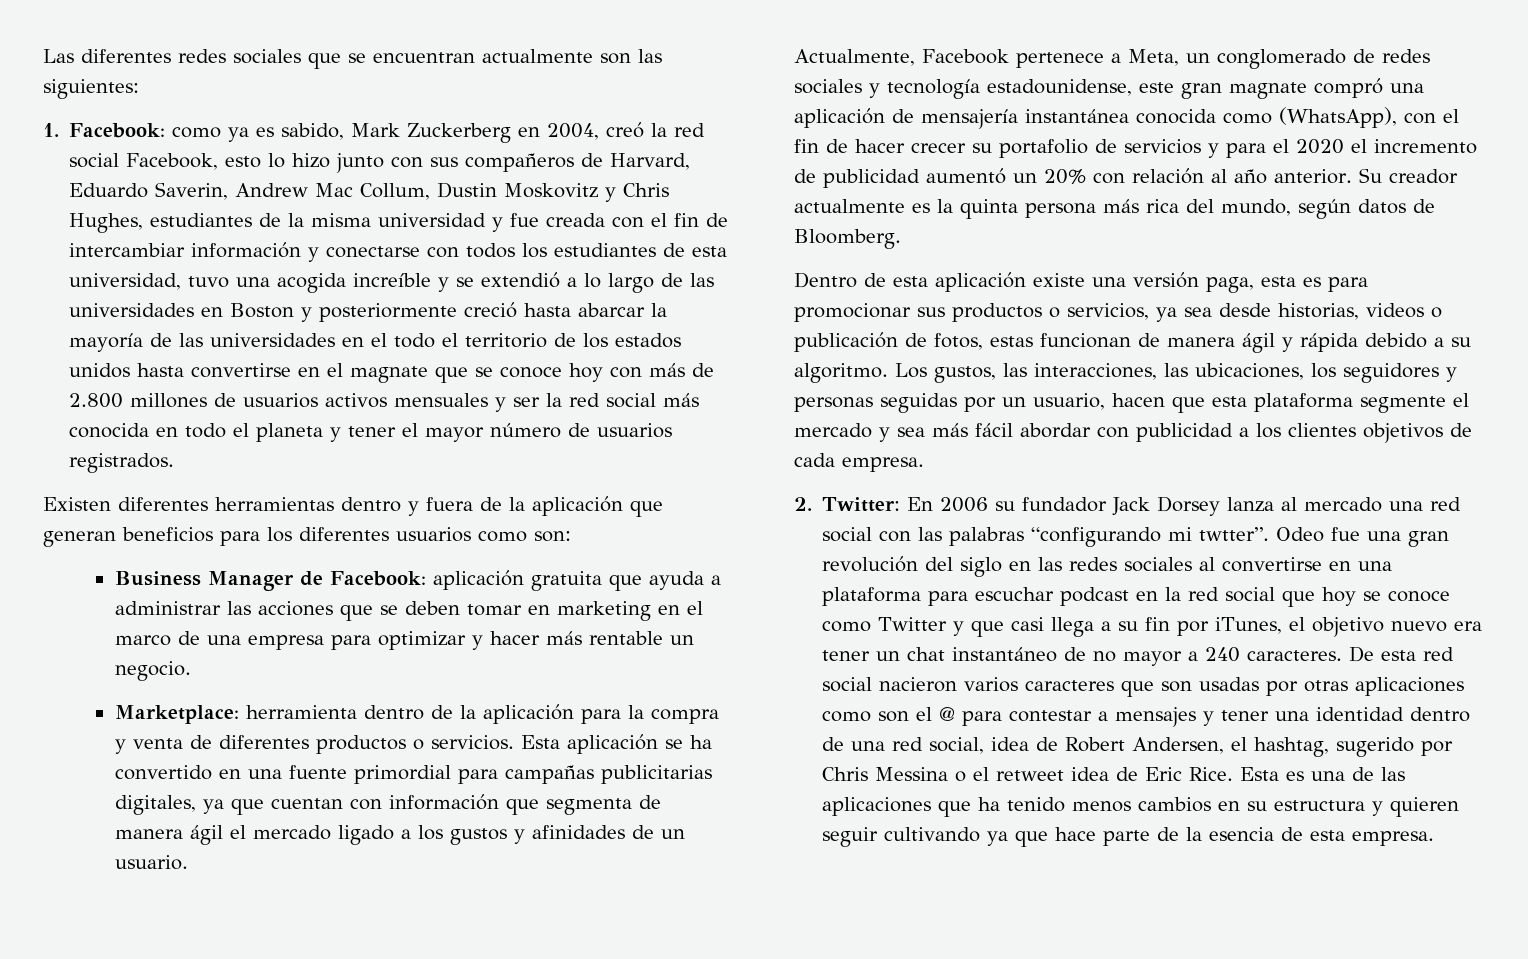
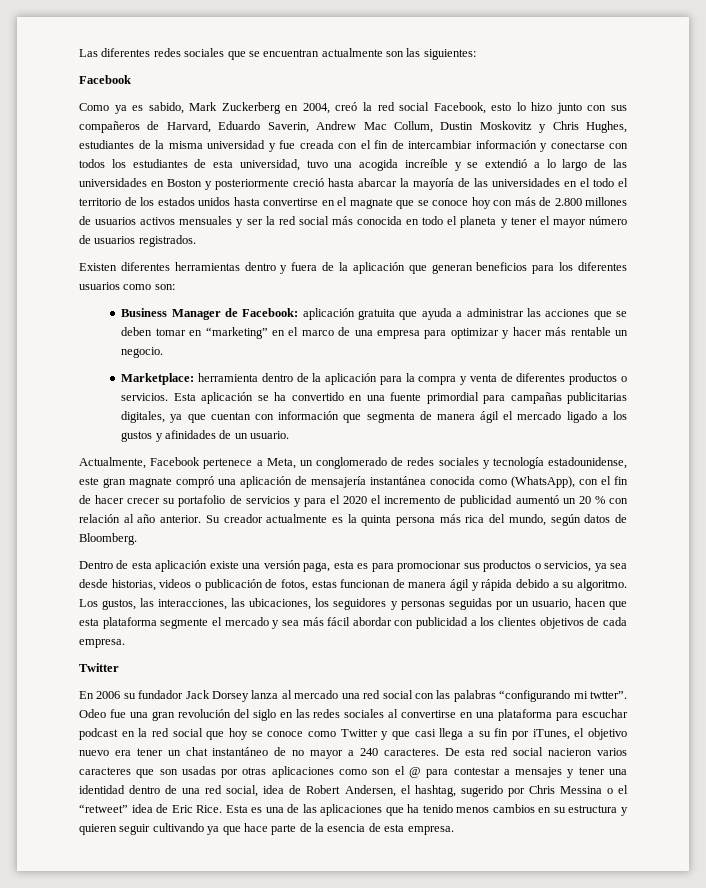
  Las diferentes redes sociales que se encuentran actualmente son las siguientes:
- 1. Facebook: como ya es sabido, Mark Zuckerberg en 2004, creó la red social Facebook, esto lo hizo junto con sus compañeros de Harvard, Eduardo Saverin, Andrew Mac Collum, Dustin Moskovitz y Chris Hughes, estudiantes de la misma universidad y fue creada con el fin de intercambiar información y conectarse con todos los estudiantes de esta universidad, tuvo una acogida increíble y se extendió a lo largo de las universidades en Boston y posteriormente creció hasta abarcar la mayoría de las universidades en el todo el territorio de los estados unidos hasta convertirse en el magnate que se conoce hoy con más de 2.800 millones de usuarios activos mensuales y ser la red social más conocida en todo el planeta y tener el mayor número de usuarios registrados.
+ Facebook
+ Como ya es sabido, Mark Zuckerberg en 2004, creó la red social Facebook, esto lo hizo junto con sus compañeros de Harvard, Eduardo Saverin, Andrew Mac Collum, Dustin Moskovitz y Chris Hughes, estudiantes de la misma universidad y fue creada con el fin de intercambiar información y conectarse con todos los estudiantes de esta universidad, tuvo una acogida increíble y se extendió a lo largo de las universidades en Boston y posteriormente creció hasta abarcar la mayoría de las universidades en el todo el territorio de los estados unidos hasta convertirse en el magnate que se conoce hoy con más de 2.800 millones de usuarios activos mensuales y ser la red social más conocida en todo el planeta y tener el mayor número de usuarios registrados.
- Business Manager de Facebook: aplicación gratuita que ayuda a administrar las acciones que se deben tomar en marketing en el marco de una empresa para optimizar y hacer más rentable un negocio.
+ Business Manager de Facebook: aplicación gratuita que ayuda a administrar las acciones que se deben tomar en “marketing” en el marco de una empresa para optimizar y hacer más rentable un negocio.
- Actualmente, Facebook pertenece a Meta, un conglomerado de redes sociales y tecnología estadounidense, este gran magnate compró una aplicación de mensajería instantánea conocida como (WhatsApp), con el fin de hacer crecer su portafolio de servicios y para el 2020 el incremento de publicidad aumentó un 20% con relación al año anterior.
+ Actualmente, Facebook pertenece a Meta, un conglomerado de redes sociales y tecnología estadounidense, este gran magnate compró una aplicación de mensajería instantánea conocida como (WhatsApp), con el fin de hacer crecer su portafolio de servicios y para el 2020 el incremento de publicidad aumentó un 20 % con relación al año anterior.
  Los gustos, las interacciones, las ubicaciones, los seguidores y personas seguidas por un usuario, hacen que esta plataforma segmente el mercado y sea más fácil abordar con publicidad a los clientes objetivos de cada empresa.
- 2. Twitter: En 2006 su fundador Jack Dorsey lanza al mercado una red social con las palabras “configurando mi twtter”.
+ Twitter
+ En 2006 su fundador Jack Dorsey lanza al mercado una red social con las palabras “configurando mi twtter”.
- De esta red social nacieron varios caracteres que son usadas por otras aplicaciones como son el @ para contestar a mensajes y tener una identidad dentro de una red social, idea de Robert Andersen, el hashtag, sugerido por Chris Messina o el retweet idea de Eric Rice.
+ De esta red social nacieron varios caracteres que son usadas por otras aplicaciones como son el @ para contestar a mensajes y tener una identidad dentro de una red social, idea de Robert Andersen, el hashtag, sugerido por Chris Messina o el “retweet” idea de Eric Rice.

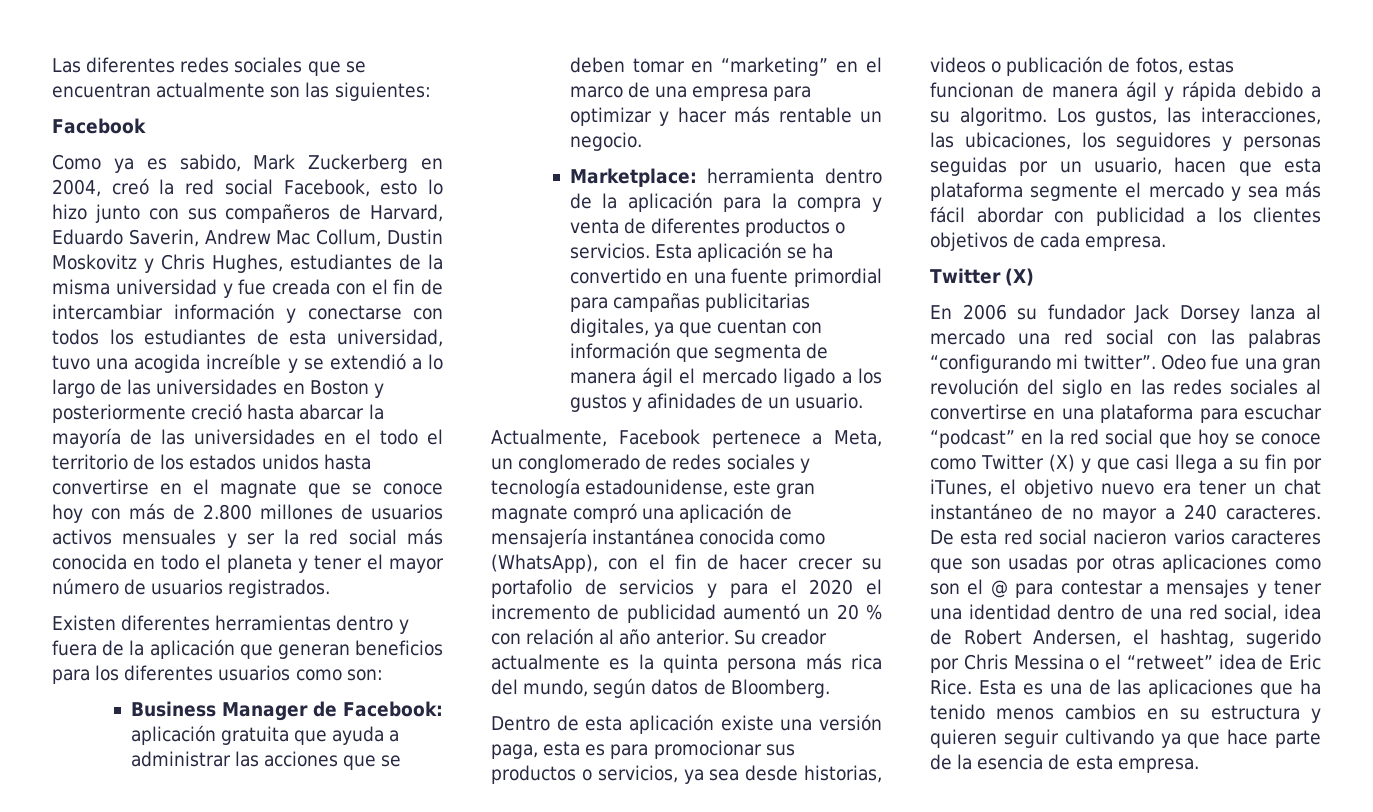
  Los gustos, las interacciones, las ubicaciones, los seguidores y personas seguidas por un usuario, hacen que esta plataforma segmente el mercado y sea más fácil abordar con publicidad a los clientes objetivos de cada empresa.
- Twitter
+ Twitter (X)
- En 2006 su fundador Jack Dorsey lanza al mercado una red social con las palabras “configurando mi twtter”.
+ En 2006 su fundador Jack Dorsey lanza al mercado una red social con las palabras “configurando mi twitter”.
- Odeo fue una gran revolución del siglo en las redes sociales al convertirse en una plataforma para escuchar podcast en la red social que hoy se conoce como Twitter y que casi llega a su fin por iTunes, el objetivo nuevo era tener un chat instantáneo de no mayor a 240 caracteres.
+ Odeo fue una gran revolución del siglo en las redes sociales al convertirse en una plataforma para escuchar “podcast” en la red social que hoy se conoce como Twitter (X) y que casi llega a su fin por iTunes, el objetivo nuevo era tener un chat instantáneo de no mayor a 240 caracteres.

